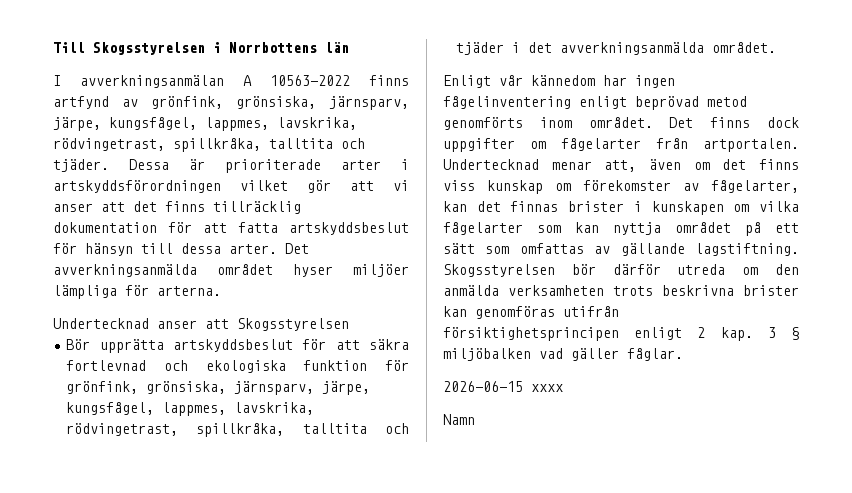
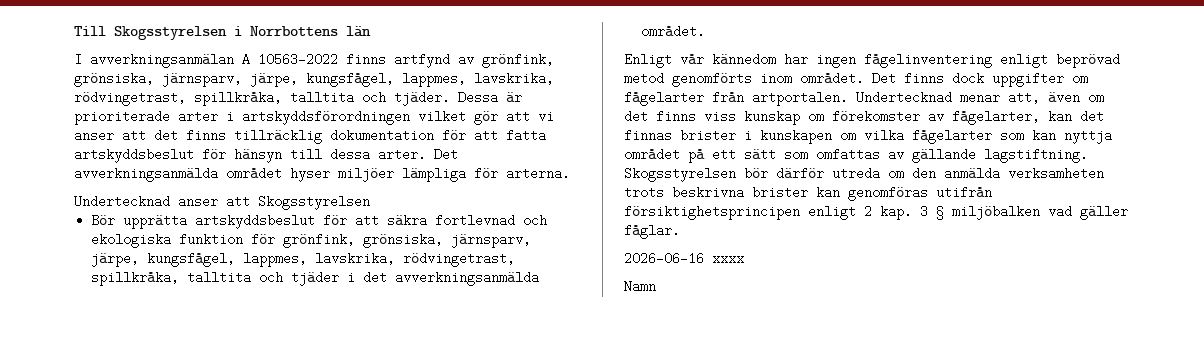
- 2026-06-15 xxxx
+ 2026-06-16 xxxx

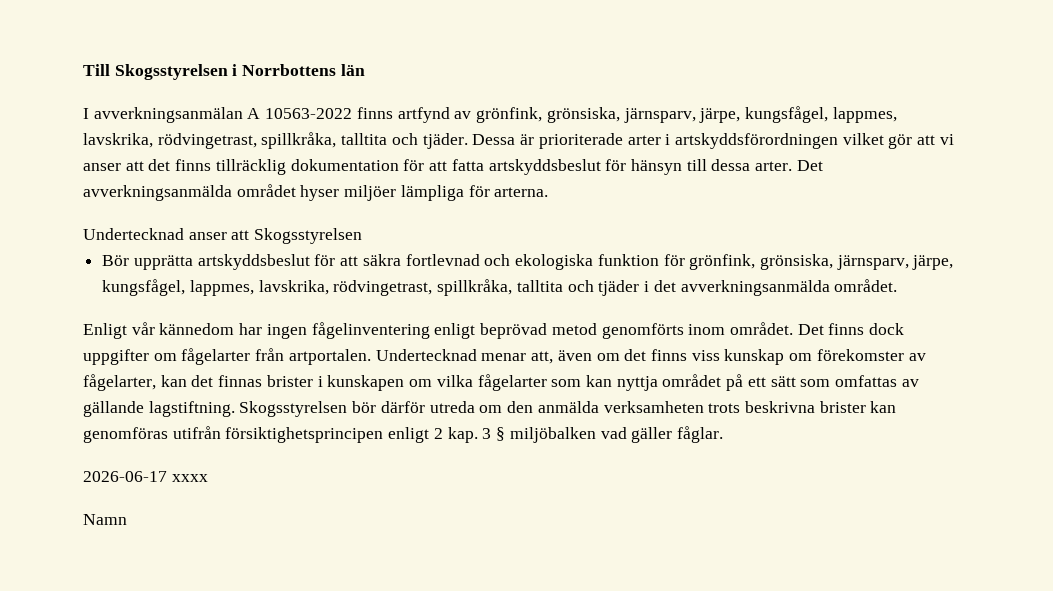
- 2026-06-16 xxxx
+ 2026-06-17 xxxx

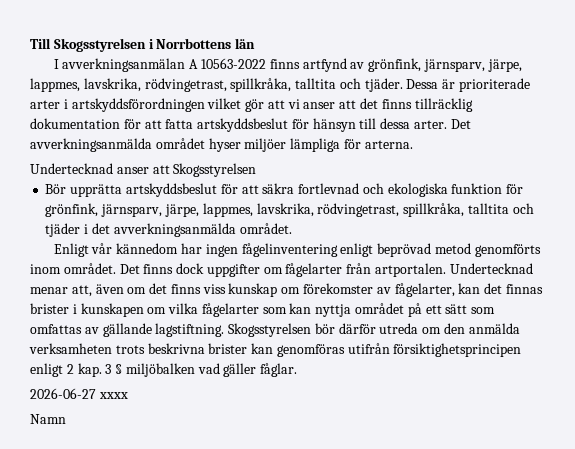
- I avverkningsanmälan A 10563-2022 finns artfynd av grönfink, grönsiska, järnsparv, järpe, kungsfågel, lappmes, lavskrika, rödvingetrast, spillkråka, talltita och tjäder.
+ I avverkningsanmälan A 10563-2022 finns artfynd av grönfink, järnsparv, järpe, lappmes, lavskrika, rödvingetrast, spillkråka, talltita och tjäder.
- Bör upprätta artskyddsbeslut för att säkra fortlevnad och ekologiska funktion för grönfink, grönsiska, järnsparv, järpe, kungsfågel, lappmes, lavskrika, rödvingetrast, spillkråka, talltita och tjäder i det avverkningsanmälda området.
+ Bör upprätta artskyddsbeslut för att säkra fortlevnad och ekologiska funktion för grönfink, järnsparv, järpe, lappmes, lavskrika, rödvingetrast, spillkråka, talltita och tjäder i det avverkningsanmälda området.
- 2026-06-17 xxxx
+ 2026-06-27 xxxx

